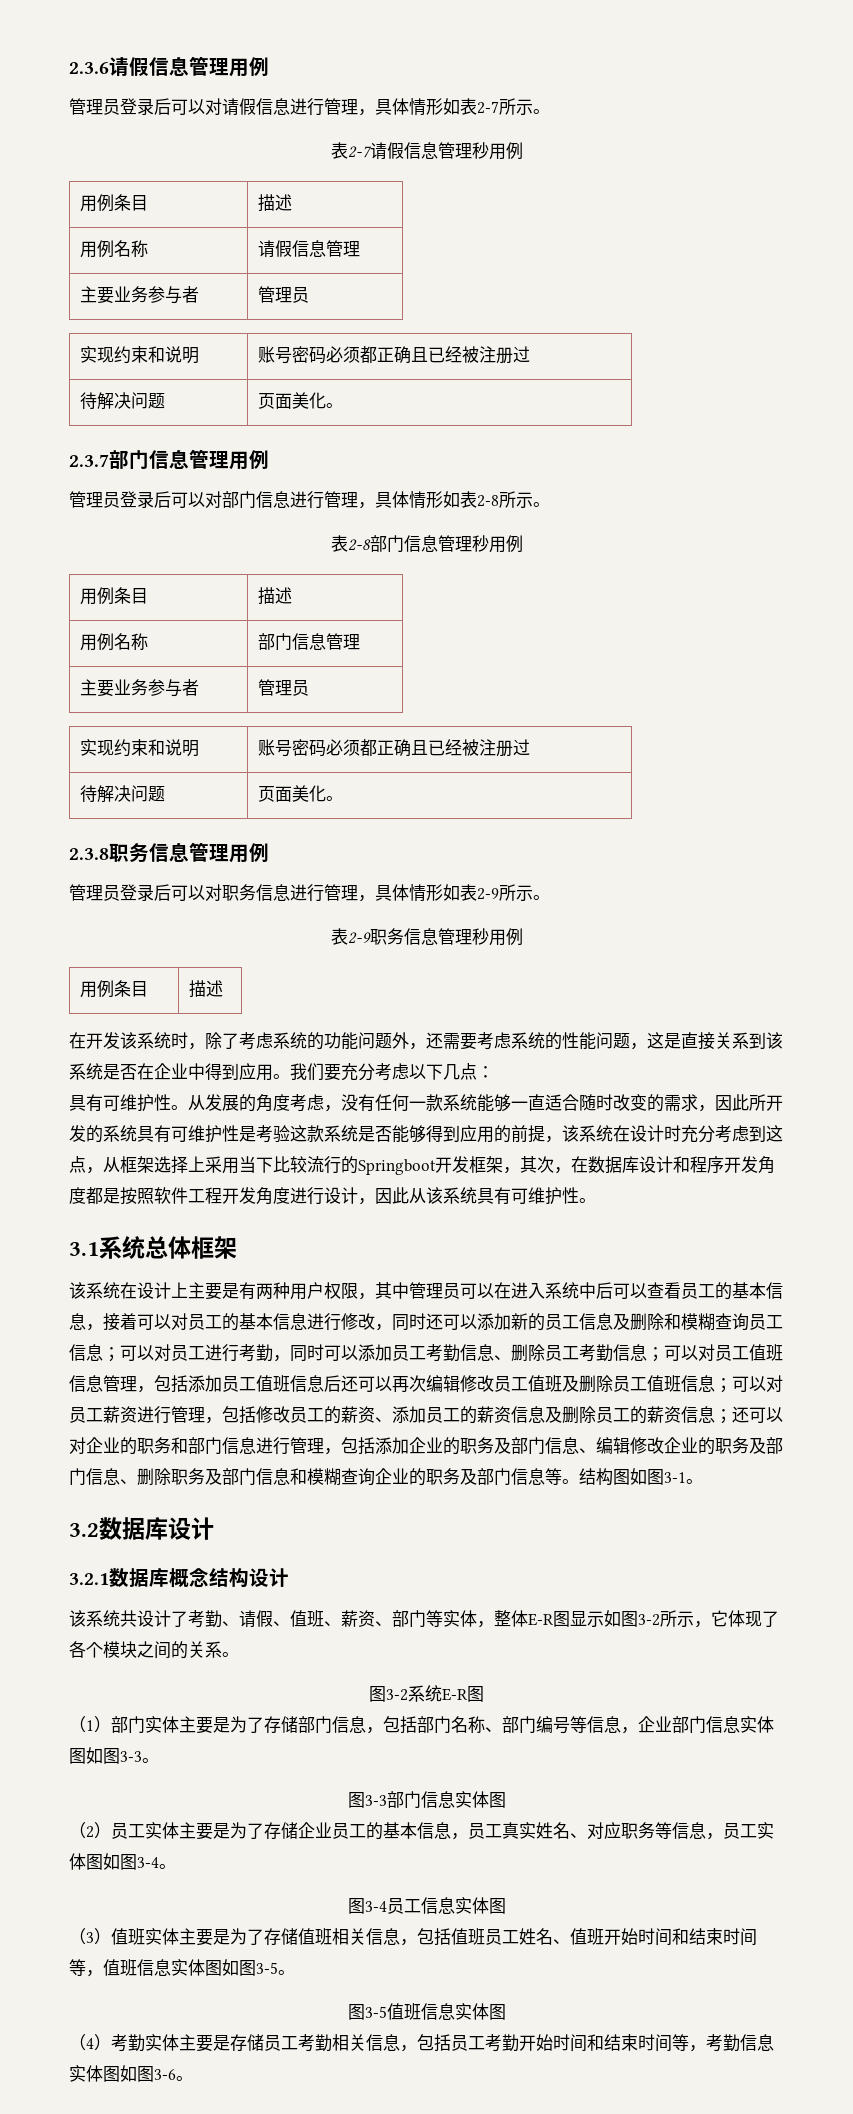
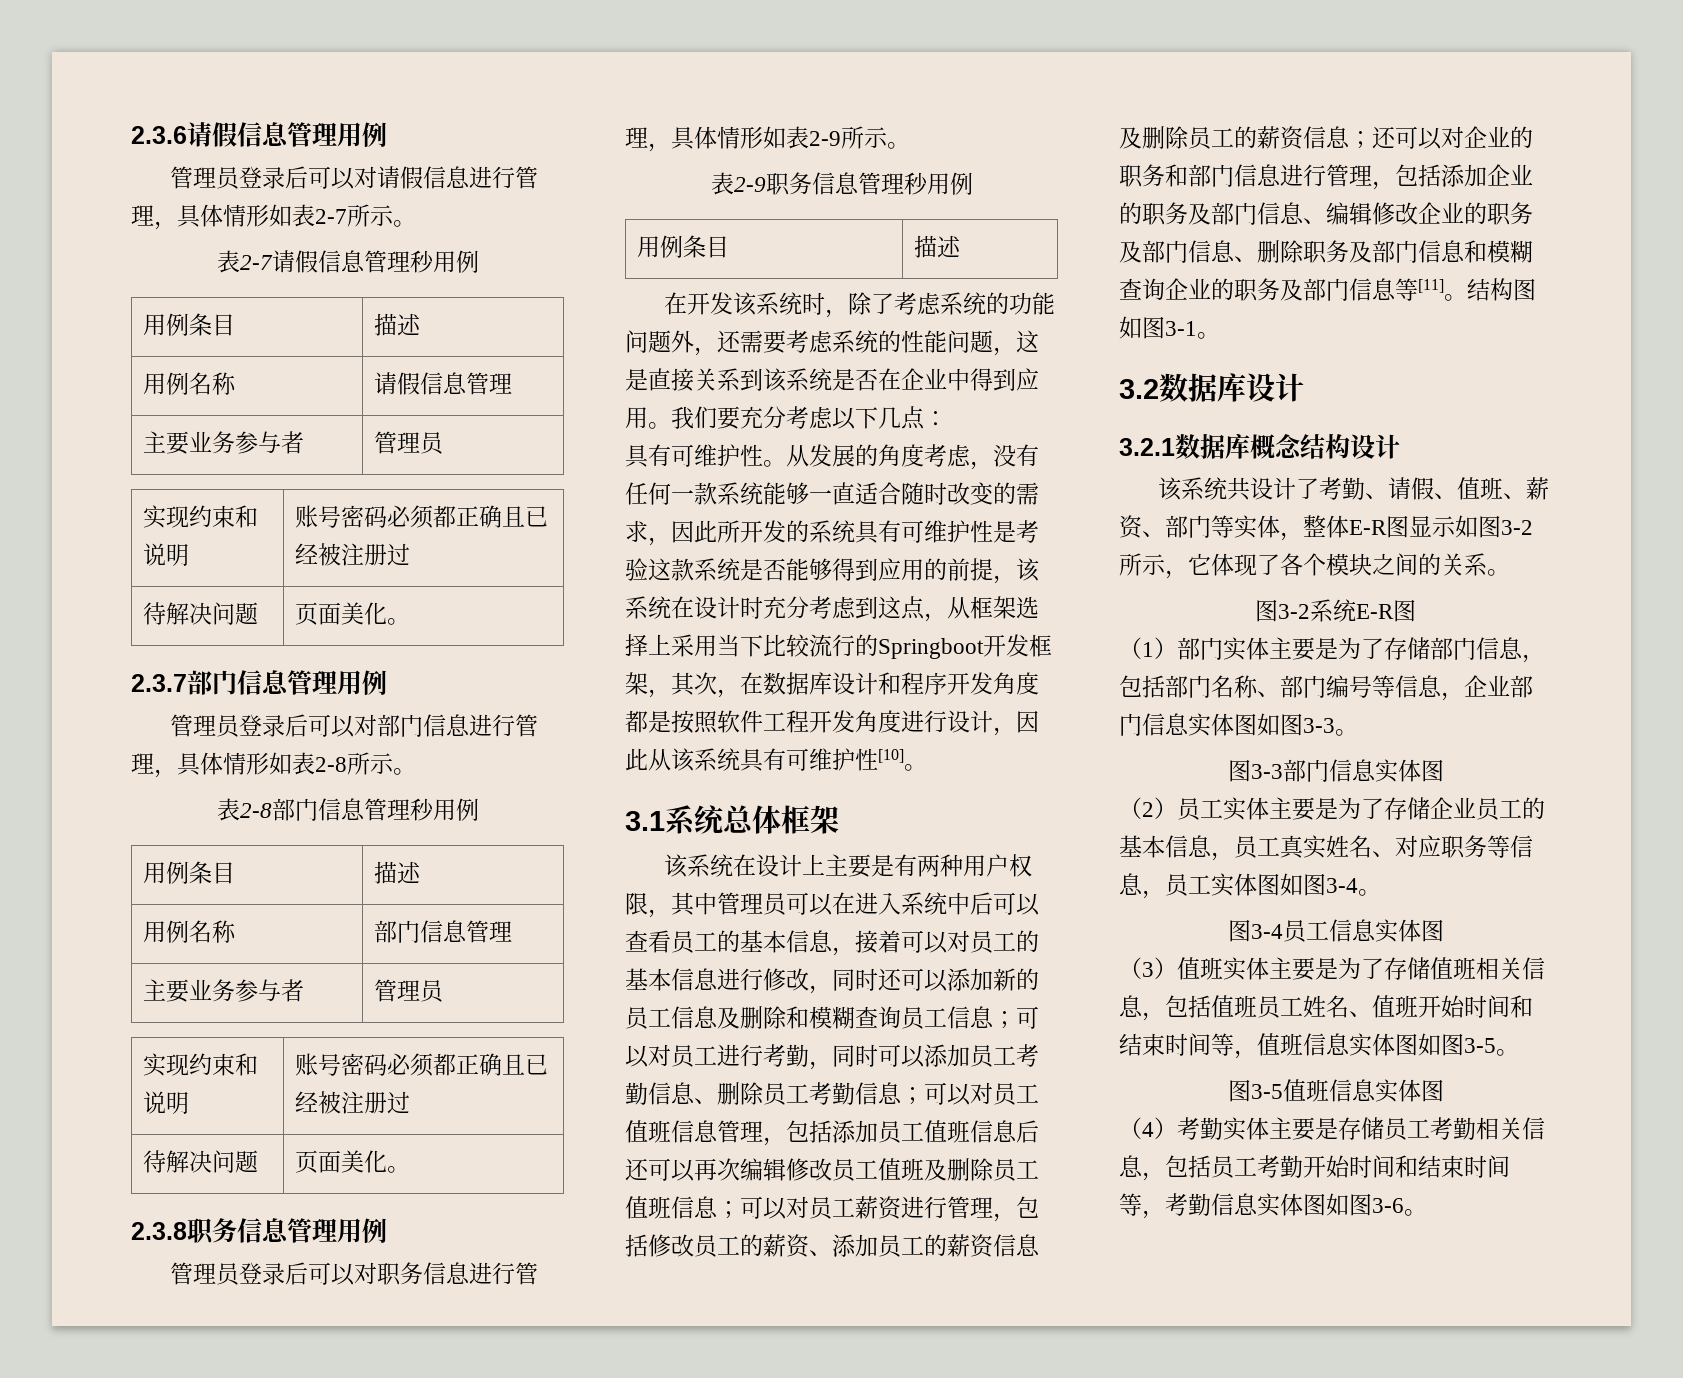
- 从发展的角度考虑，没有任何一款系统能够一直适合随时改变的需求，因此所开发的系统具有可维护性是考验这款系统是否能够得到应用的前提，该系统在设计时充分考虑到这点，从框架选择上采用当下比较流行的Springboot开发框架，其次，在数据库设计和程序开发角度都是按照软件工程开发角度进行设计，因此从该系统具有可维护性。
+ 从发展的角度考虑，没有任何一款系统能够一直适合随时改变的需求，因此所开发的系统具有可维护性是考验这款系统是否能够得到应用的前提，该系统在设计时充分考虑到这点，从框架选择上采用当下比较流行的Springboot开发框架，其次，在数据库设计和程序开发角度都是按照软件工程开发角度进行设计，因此从该系统具有可维护性[10]。
- 还可以对企业的职务和部门信息进行管理，包括添加企业的职务及部门信息、编辑修改企业的职务及部门信息、删除职务及部门信息和模糊查询企业的职务及部门信息等。
+ 还可以对企业的职务和部门信息进行管理，包括添加企业的职务及部门信息、编辑修改企业的职务及部门信息、删除职务及部门信息和模糊查询企业的职务及部门信息等[11]。

